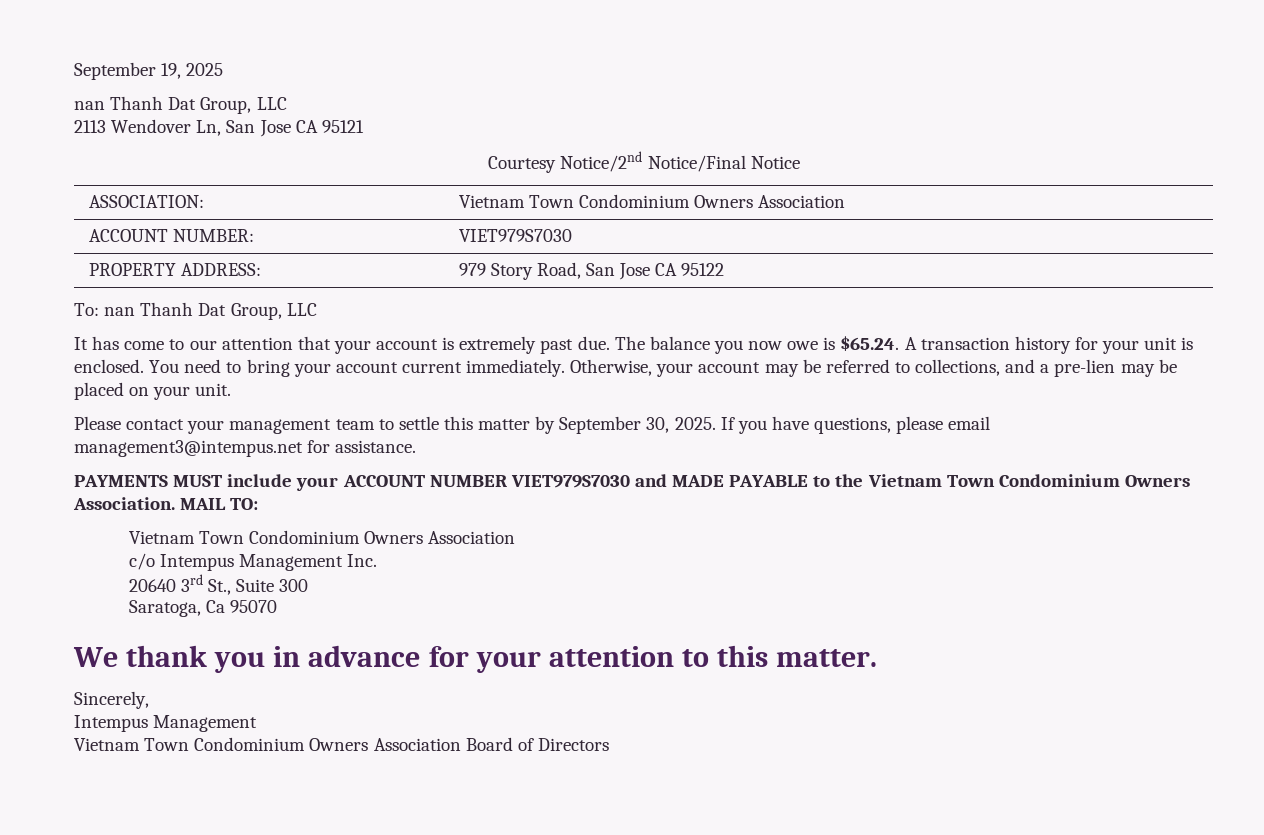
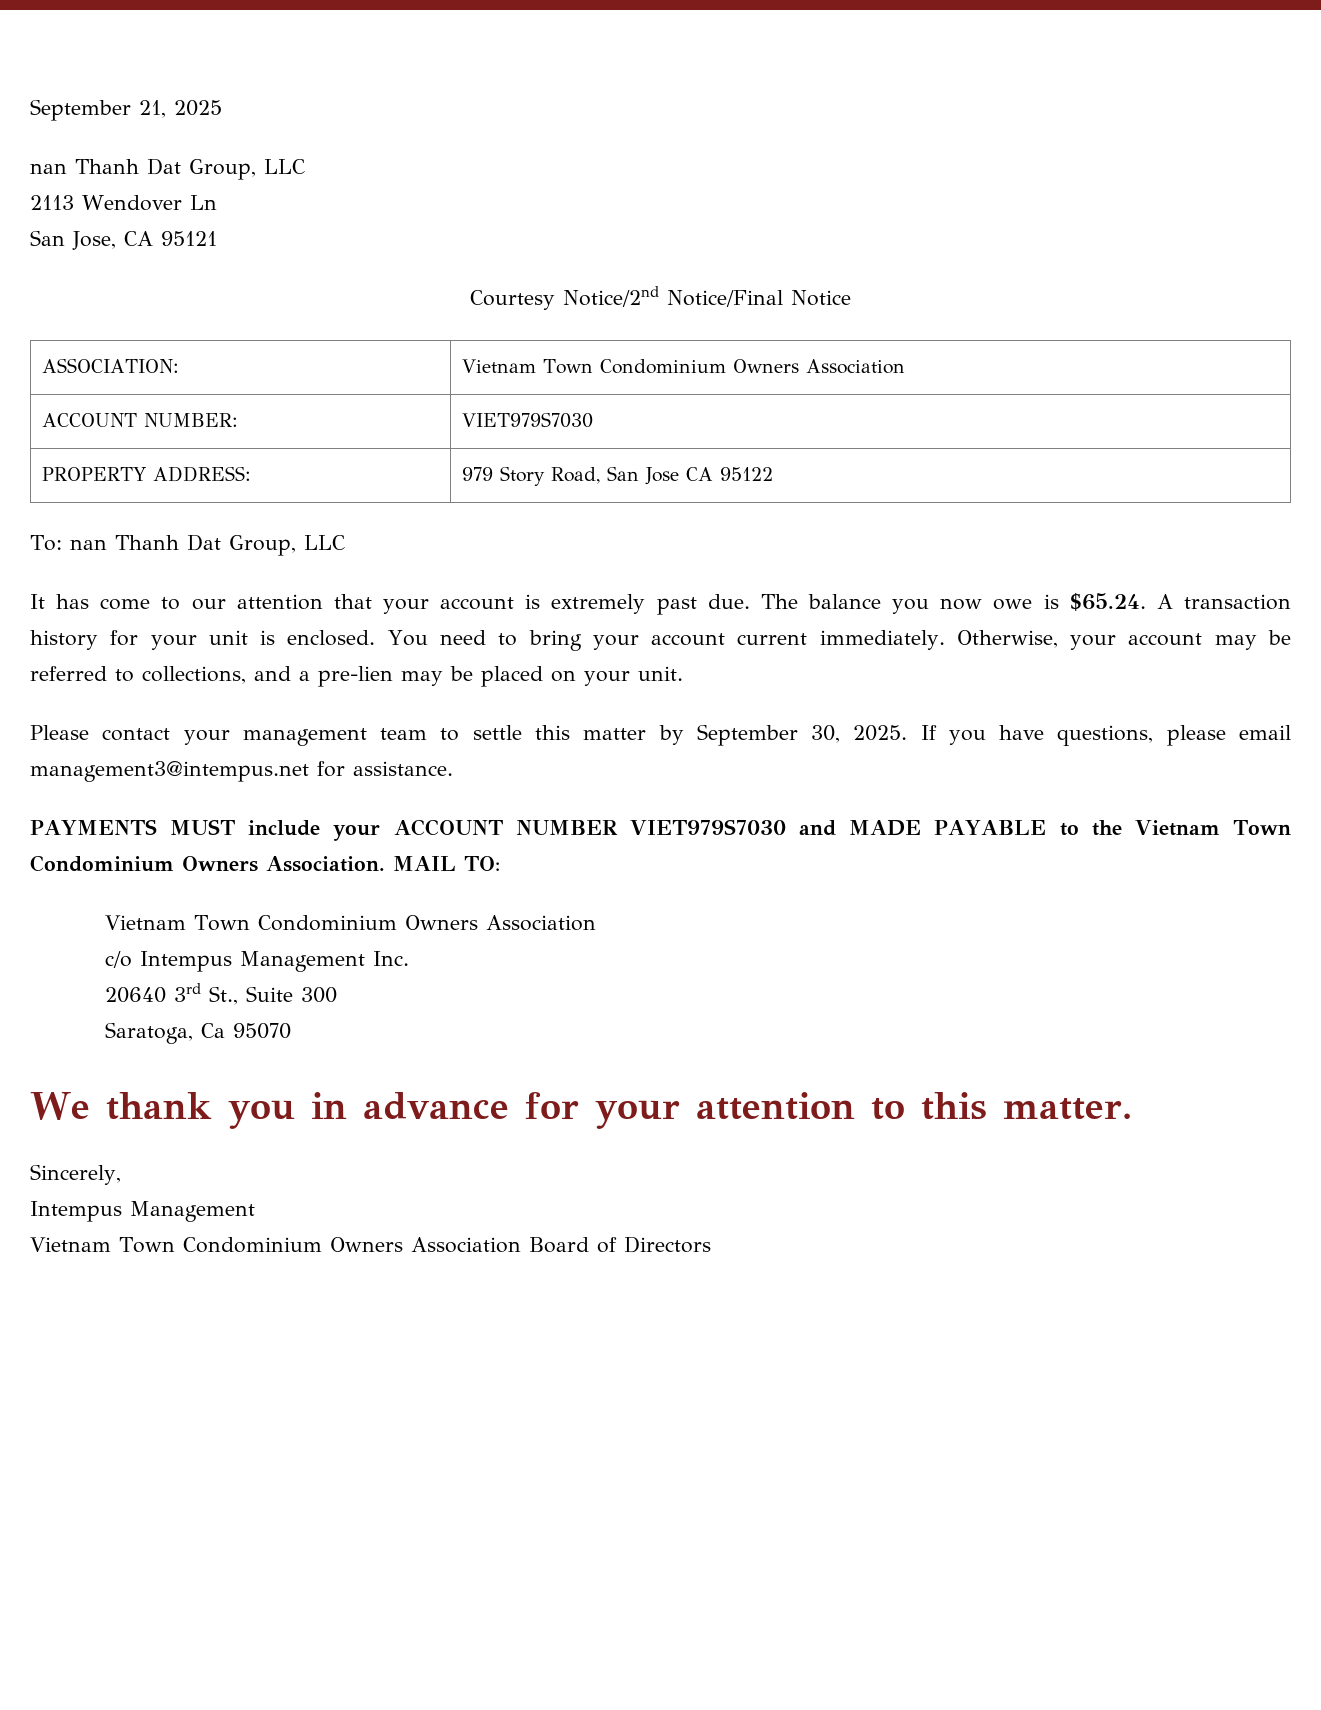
- September 19, 2025
+ September 21, 2025
- 2113 Wendover Ln, San Jose CA 95121
+ 2113 Wendover Ln
+ San Jose, CA 95121

